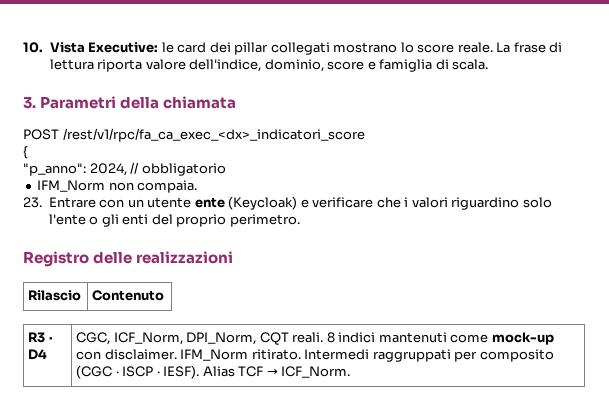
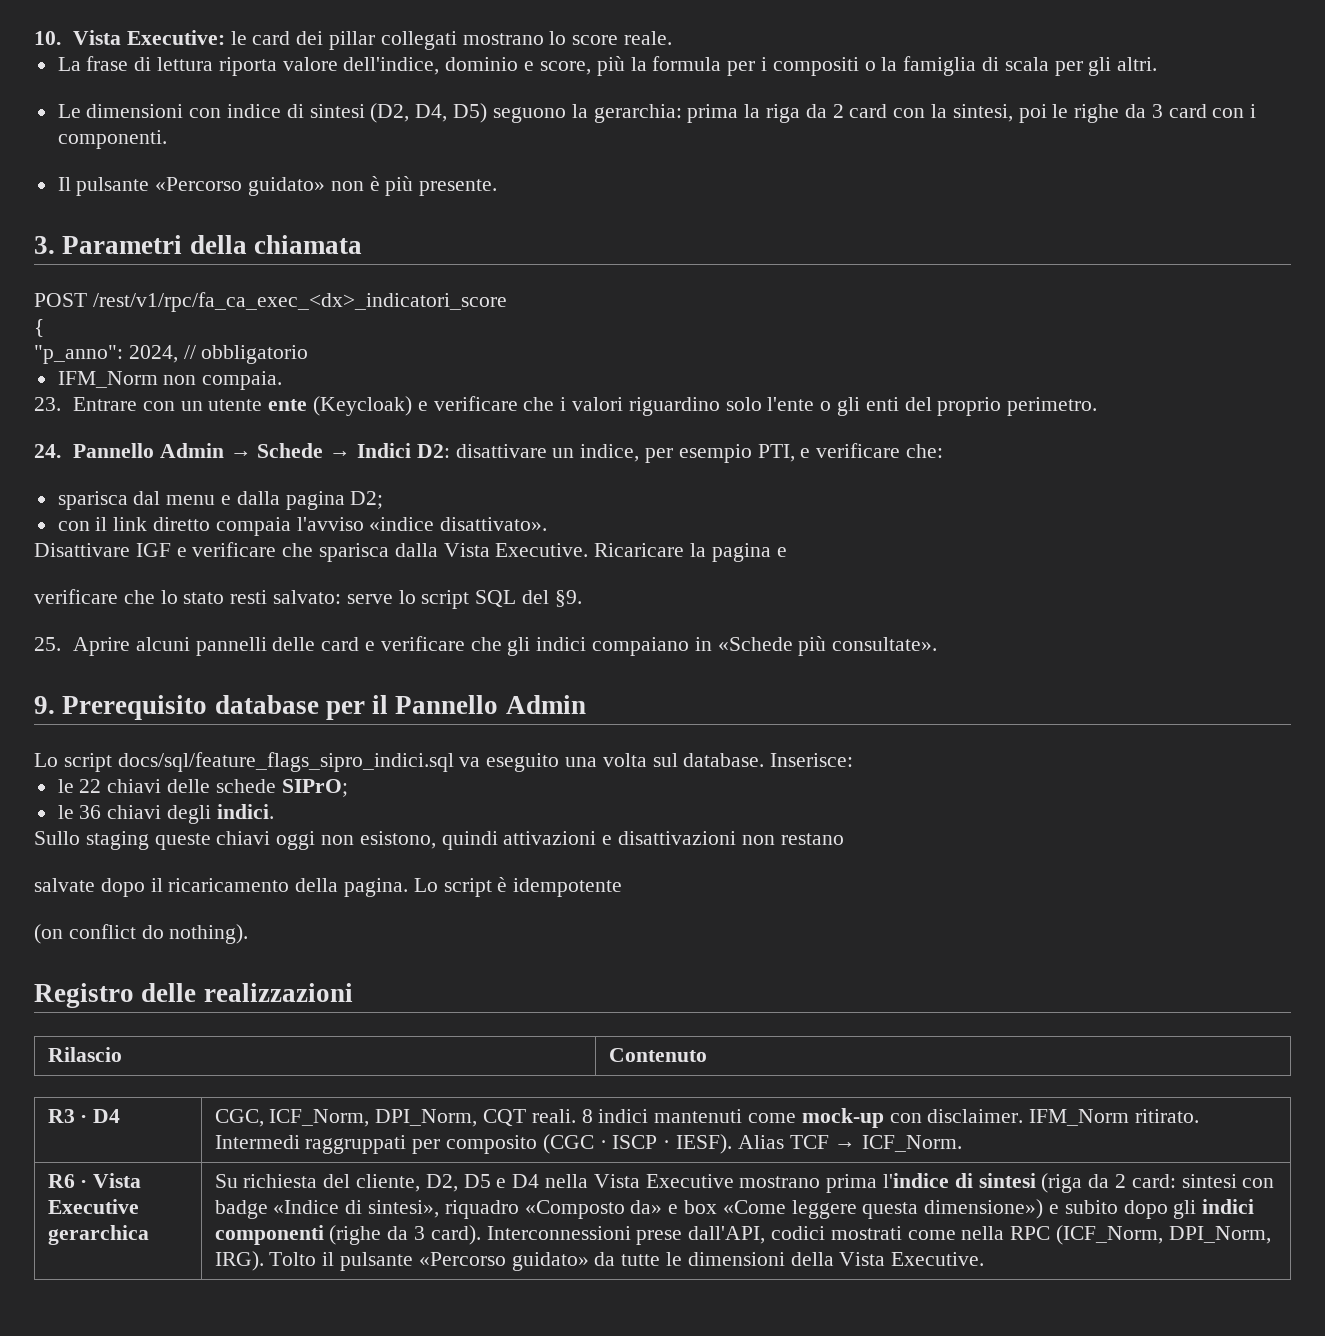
- 10. Vista Executive: le card dei pillar collegati mostrano lo score reale. La frase di lettura riporta valore dell'indice, dominio, score e famiglia di scala.
+ 10. Vista Executive: le card dei pillar collegati mostrano lo score reale.
+ La frase di lettura riporta valore dell'indice, dominio e score, più la formula per i compositi o la famiglia di scala per gli altri.
+ Le dimensioni con indice di sintesi (D2, D4, D5) seguono la gerarchia: prima la riga da 2 card con la sintesi, poi le righe da 3 card con i componenti.
+ Il pulsante «Percorso guidato» non è più presente.
+ 24. Pannello Admin → Schede → Indici D2: disattivare un indice, per esempio PTI, e verificare che:
+ sparisca dal menu e dalla pagina D2;
+ con il link diretto compaia l'avviso «indice disattivato».
+ Disattivare IGF e verificare che sparisca dalla Vista Executive. Ricaricare la pagina e
+ verificare che lo stato resti salvato: serve lo script SQL del §9.
+ 25. Aprire alcuni pannelli delle card e verificare che gli indici compaiano in «Schede più consultate».
+ 9. Prerequisito database per il Pannello Admin
+ Lo script docs/sql/feature_flags_sipro_indici.sql va eseguito una volta sul database. Inserisce:
+ le 22 chiavi delle schede SIPrO;
+ le 36 chiavi degli indici.
+ Sullo staging queste chiavi oggi non esistono, quindi attivazioni e disattivazioni non restano
+ salvate dopo il ricaricamento della pagina. Lo script è idempotente
+ (on conflict do nothing).
+ R6 · Vista Executive gerarchica | Su richiesta del cliente, D2, D5 e D4 nella Vista Executive mostrano prima l'indice di sintesi (riga da 2 card: sintesi con badge «Indice di sintesi», riquadro «Composto da» e box «Come leggere questa dimensione») e subito dopo gli indici componenti (righe da 3 card). Interconnessioni prese dall'API, codici mostrati come nella RPC (ICF_Norm, DPI_Norm, IRG). Tolto il pulsante «Percorso guidato» da tutte le dimensioni della Vista Executive.

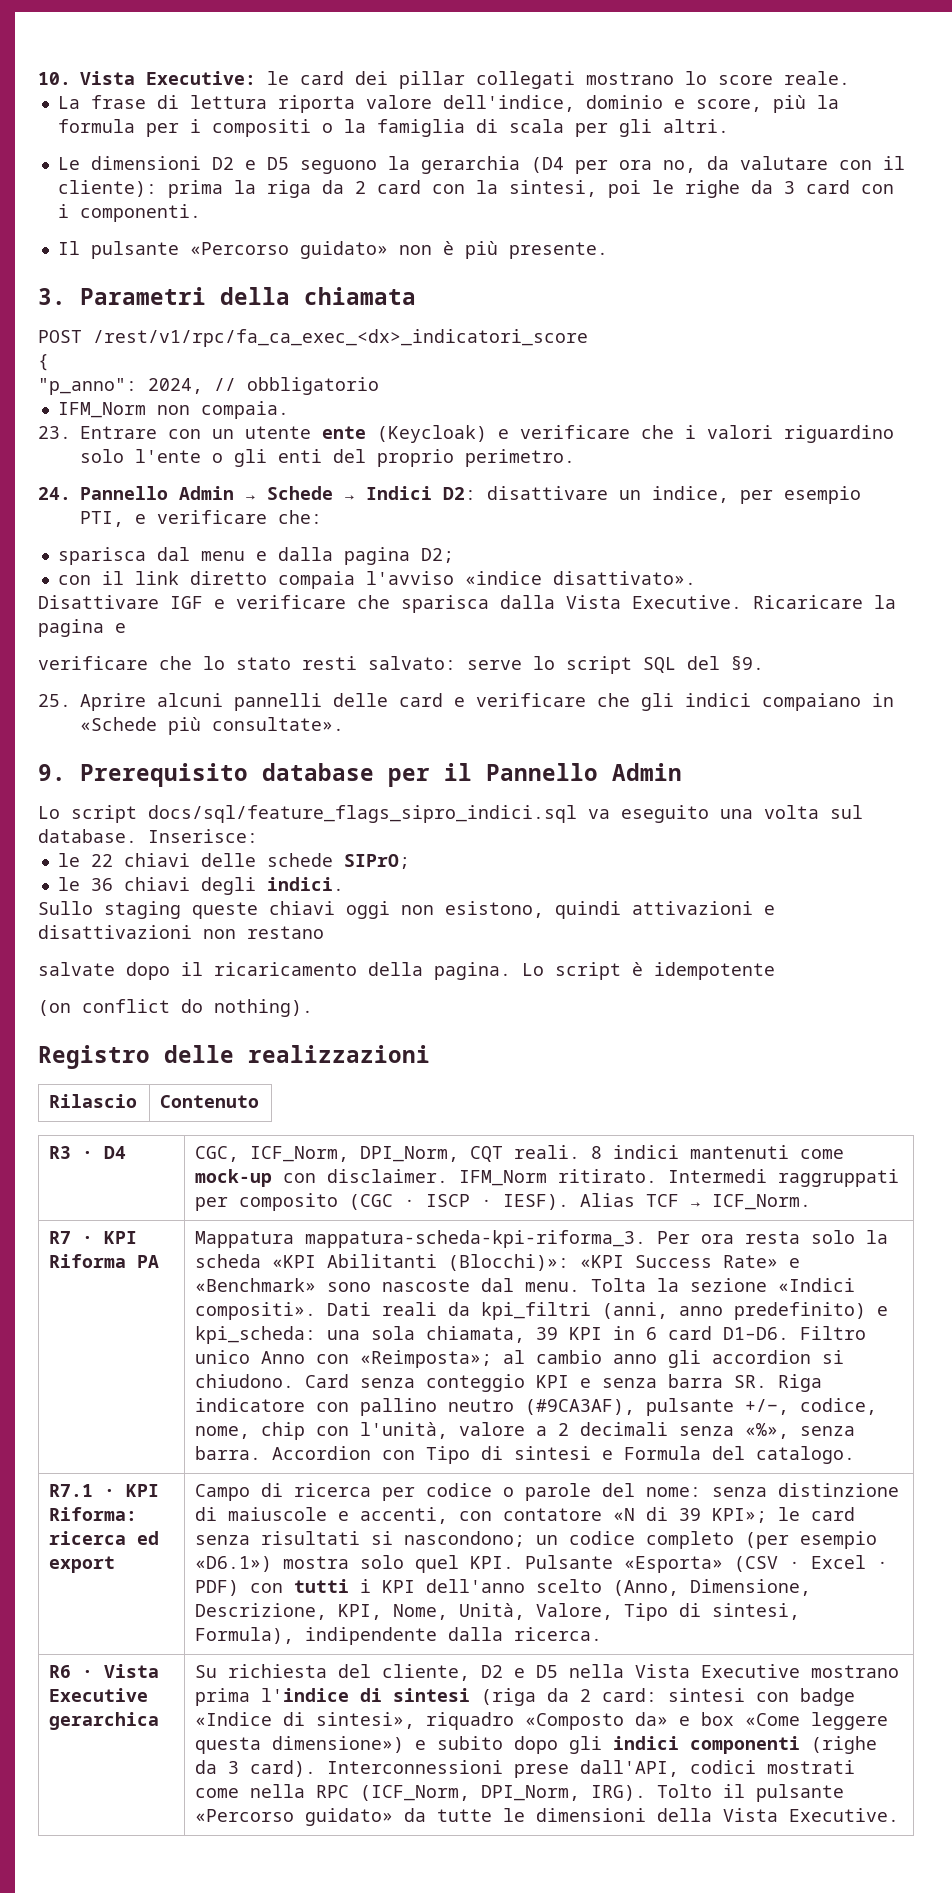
- Le dimensioni con indice di sintesi (D2, D4, D5) seguono la gerarchia: prima la riga da 2 card con la sintesi, poi le righe da 3 card con i componenti.
+ Le dimensioni D2 e D5 seguono la gerarchia (D4 per ora no, da valutare con il cliente): prima la riga da 2 card con la sintesi, poi le righe da 3 card con i componenti.
+ R7 · KPI Riforma PA | Mappatura mappatura-scheda-kpi-riforma_3. Per ora resta solo la scheda «KPI Abilitanti (Blocchi)»: «KPI Success Rate» e «Benchmark» sono nascoste dal menu. Tolta la sezione «Indici compositi». Dati reali da kpi_filtri (anni, anno predefinito) e kpi_scheda: una sola chiamata, 39 KPI in 6 card D1–D6. Filtro unico Anno con «Reimposta»; al cambio anno gli accordion si chiudono. Card senza conteggio KPI e senza barra SR. Riga indicatore con pallino neutro (#9CA3AF), pulsante +/−, codice, nome, chip con l'unità, valore a 2 decimali senza «%», senza barra. Accordion con Tipo di sintesi e Formula del catalogo.
+ R7.1 · KPI Riforma: ricerca ed export | Campo di ricerca per codice o parole del nome: senza distinzione di maiuscole e accenti, con contatore «N di 39 KPI»; le card senza risultati si nascondono; un codice completo (per esempio «D6.1») mostra solo quel KPI. Pulsante «Esporta» (CSV · Excel · PDF) con tutti i KPI dell'anno scelto (Anno, Dimensione, Descrizione, KPI, Nome, Unità, Valore, Tipo di sintesi, Formula), indipendente dalla ricerca.
- Su richiesta del cliente, D2, D5 e D4 nella Vista Executive mostrano prima l'indice di sintesi (riga da 2 card: sintesi con badge «Indice di sintesi», riquadro «Composto da» e box «Come leggere questa dimensione») e subito dopo gli indici componenti (righe da 3 card).
+ Su richiesta del cliente, D2 e D5 nella Vista Executive mostrano prima l'indice di sintesi (riga da 2 card: sintesi con badge «Indice di sintesi», riquadro «Composto da» e box «Come leggere questa dimensione») e subito dopo gli indici componenti (righe da 3 card).

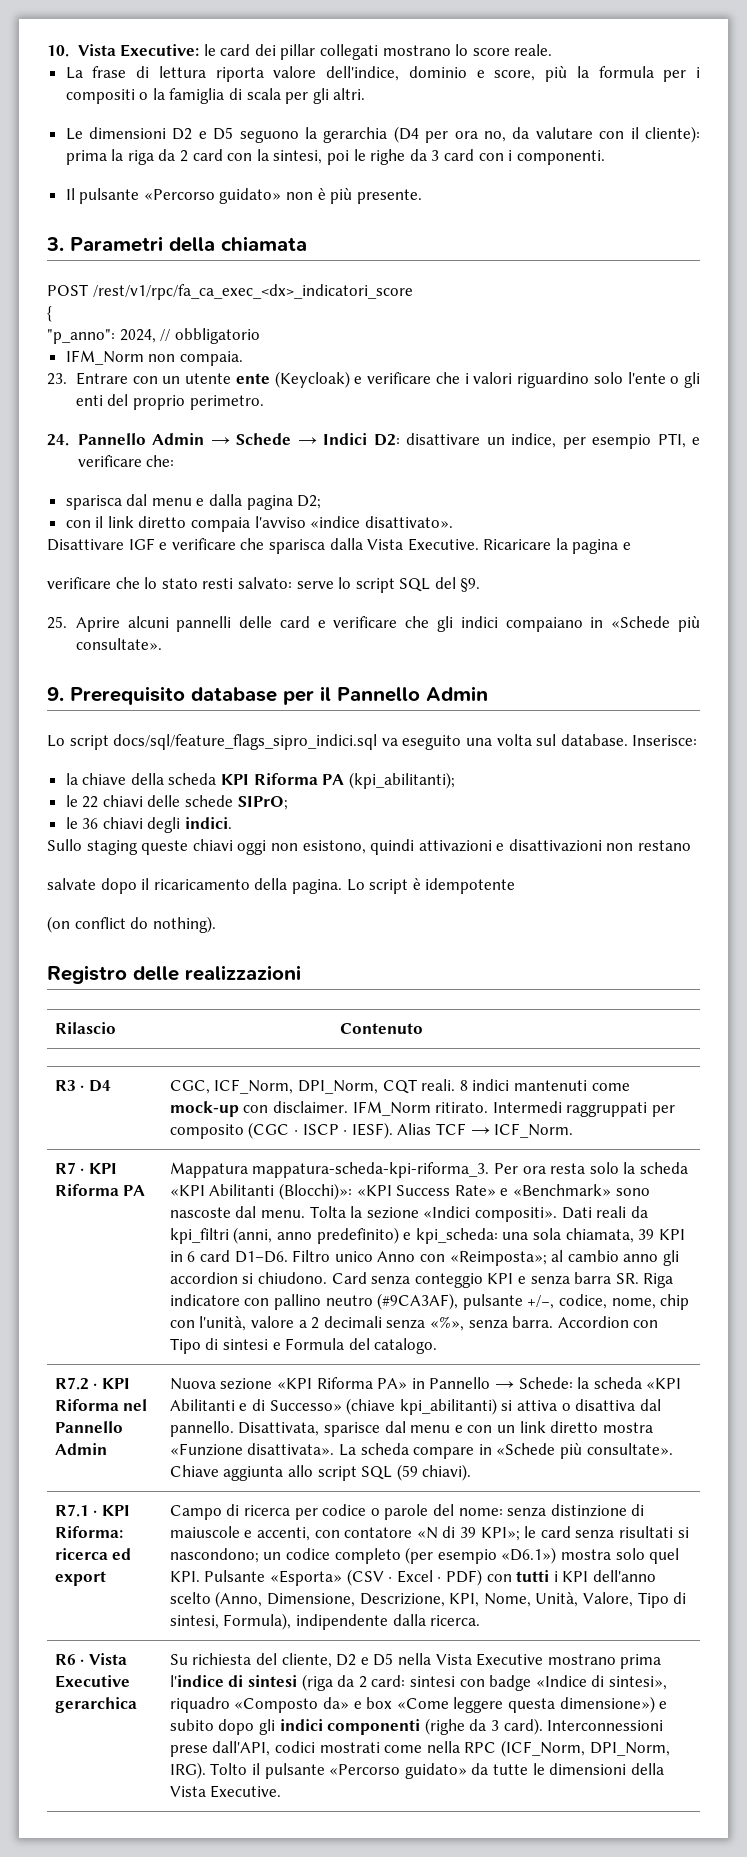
+ la chiave della scheda KPI Riforma PA (kpi_abilitanti);
+ R7.2 · KPI Riforma nel Pannello Admin | Nuova sezione «KPI Riforma PA» in Pannello → Schede: la scheda «KPI Abilitanti e di Successo» (chiave kpi_abilitanti) si attiva o disattiva dal pannello. Disattivata, sparisce dal menu e con un link diretto mostra «Funzione disattivata». La scheda compare in «Schede più consultate». Chiave aggiunta allo script SQL (59 chiavi).

